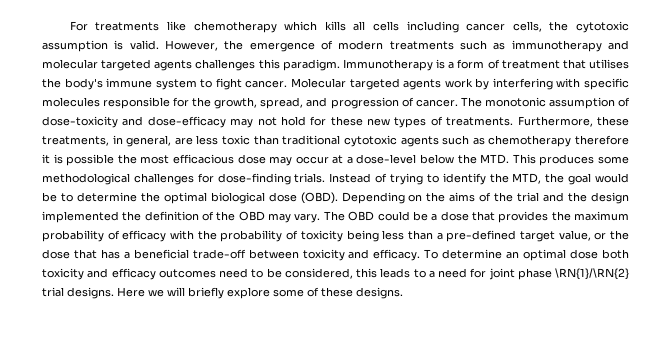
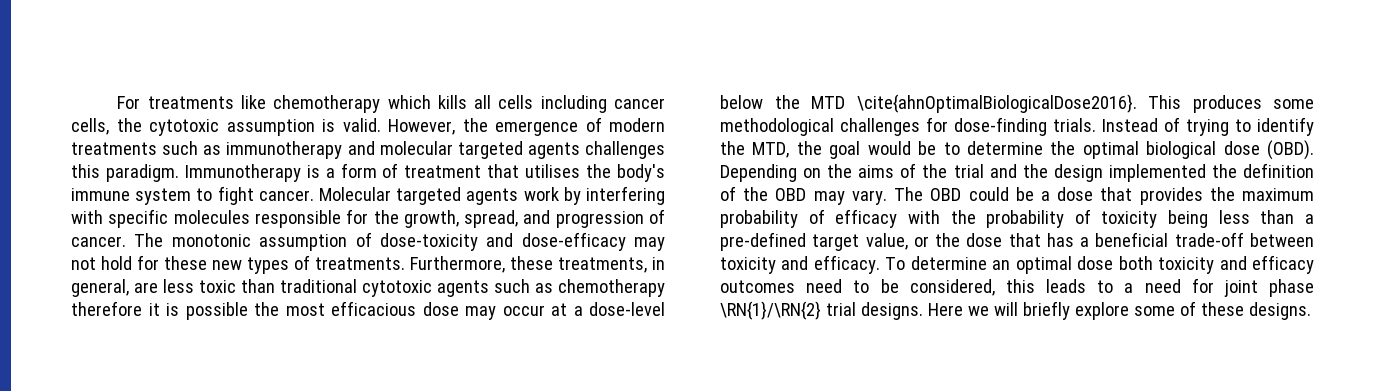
- Furthermore, these treatments, in general, are less toxic than traditional cytotoxic agents such as chemotherapy therefore it is possible the most efficacious dose may occur at a dose-level below the MTD. This produces some methodological challenges for dose-finding trials.
+ Furthermore, these treatments, in general, are less toxic than traditional cytotoxic agents such as chemotherapy therefore it is possible the most efficacious dose may occur at a dose-level below the MTD \cite{ahnOptimalBiologicalDose2016}. This produces some methodological challenges for dose-finding trials.

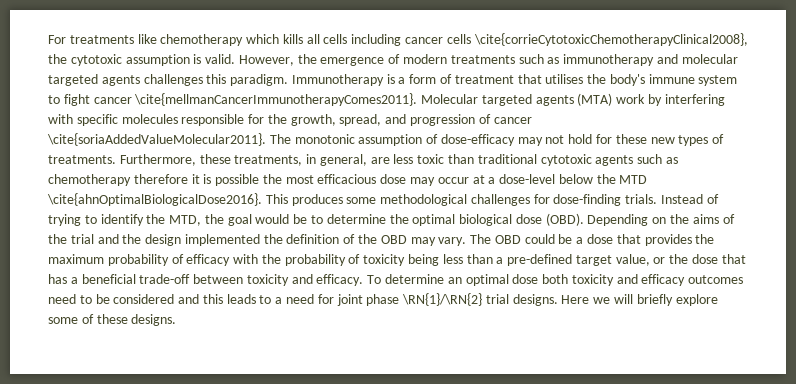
- For treatments like chemotherapy which kills all cells including cancer cells, the cytotoxic assumption is valid.
+ For treatments like chemotherapy which kills all cells including cancer cells \cite{corrieCytotoxicChemotherapyClinical2008}, the cytotoxic assumption is valid.
- Immunotherapy is a form of treatment that utilises the body's immune system to fight cancer.
+ Immunotherapy is a form of treatment that utilises the body's immune system to fight cancer \cite{mellmanCancerImmunotherapyComes2011}.
- Molecular targeted agents work by interfering with specific molecules responsible for the growth, spread, and progression of cancer.
+ Molecular targeted agents (MTA) work by interfering with specific molecules responsible for the growth, spread, and progression of cancer \cite{soriaAddedValueMolecular2011}.
- The monotonic assumption of dose-toxicity and dose-efficacy may not hold for these new types of treatments.
+ The monotonic assumption of dose-efficacy may not hold for these new types of treatments.
- To determine an optimal dose both toxicity and efficacy outcomes need to be considered, this leads to a need for joint phase \RN{1}/\RN{2} trial designs.
+ To determine an optimal dose both toxicity and efficacy outcomes need to be considered and this leads to a need for joint phase \RN{1}/\RN{2} trial designs.

